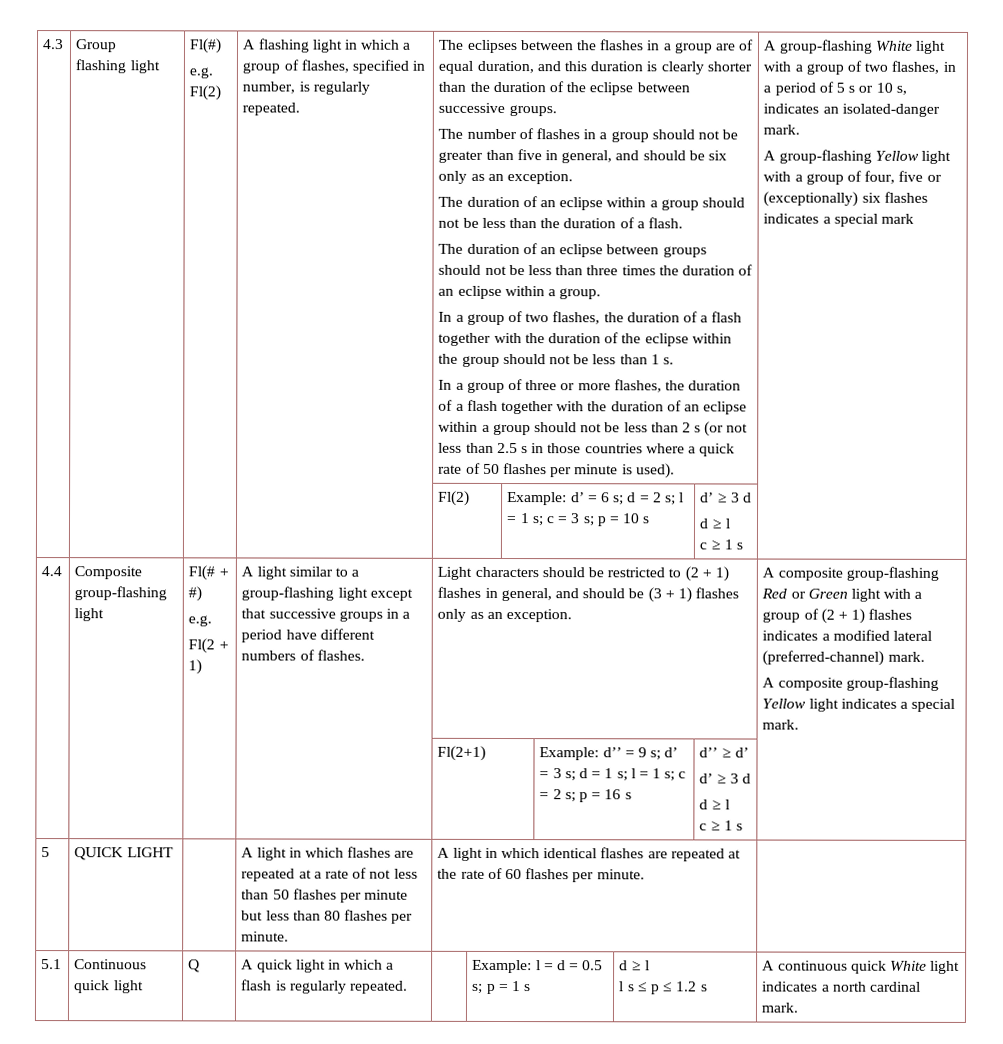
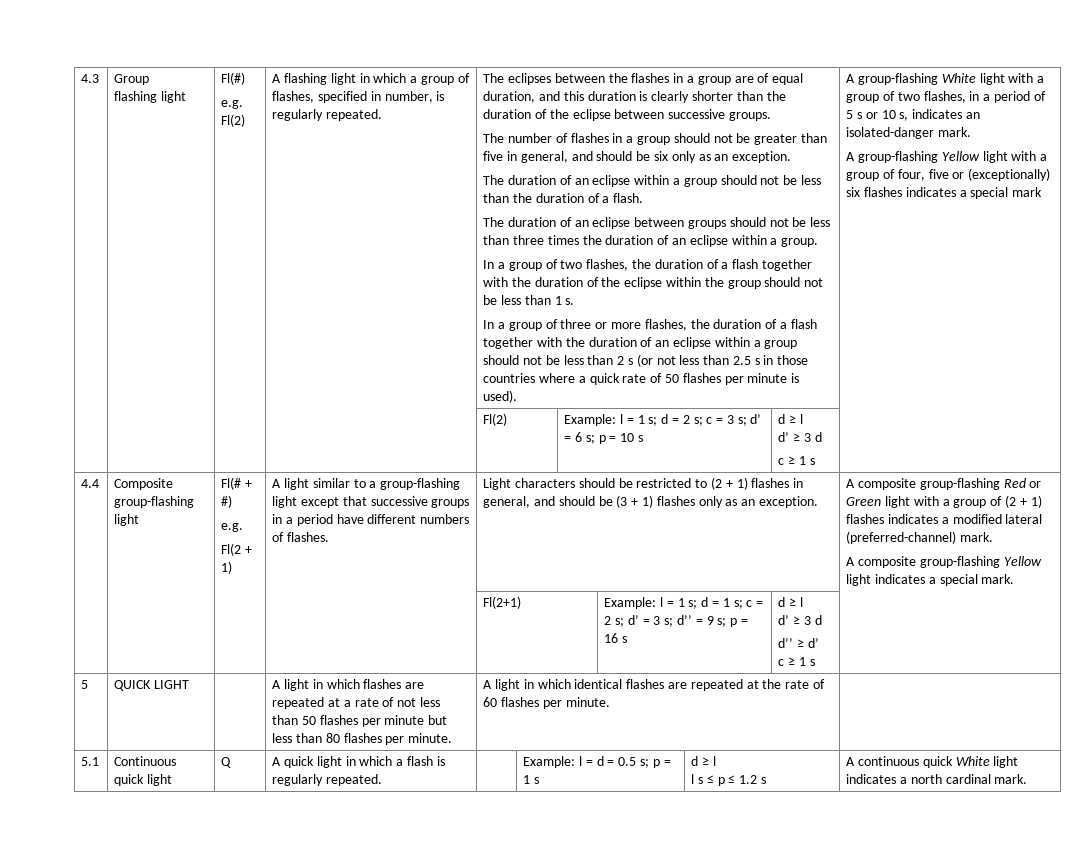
- | | | | Fl(2) | Example: d’ = 6 s; d = 2 s; l = 1 s; c = 3 s; p = 10 s | d’ ≥ 3 d
- d ≥ l
+ | | | | Fl(2) | Example: l = 1 s; d = 2 s; c = 3 s; d’ = 6 s; p = 10 s | d ≥ l
+ d’ ≥ 3 d
- | | | | Fl(2+1) | Example: d’’ = 9 s; d’ = 3 s; d = 1 s; l = 1 s; c = 2 s; p = 16 s | d’’ ≥ d’
+ | | | | Fl(2+1) | Example: l = 1 s; d = 1 s; c = 2 s; d’ = 3 s; d’’ = 9 s; p = 16 s | d ≥ l
  d’ ≥ 3 d
- d ≥ l
+ d’’ ≥ d’

